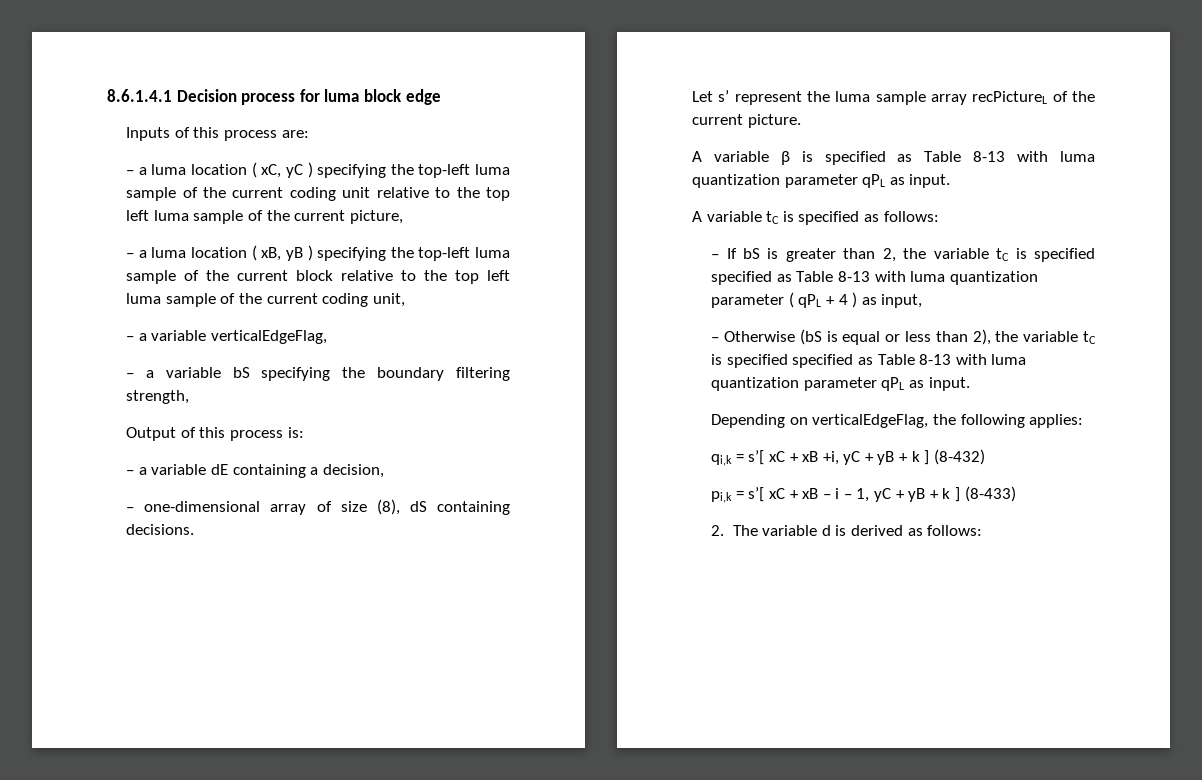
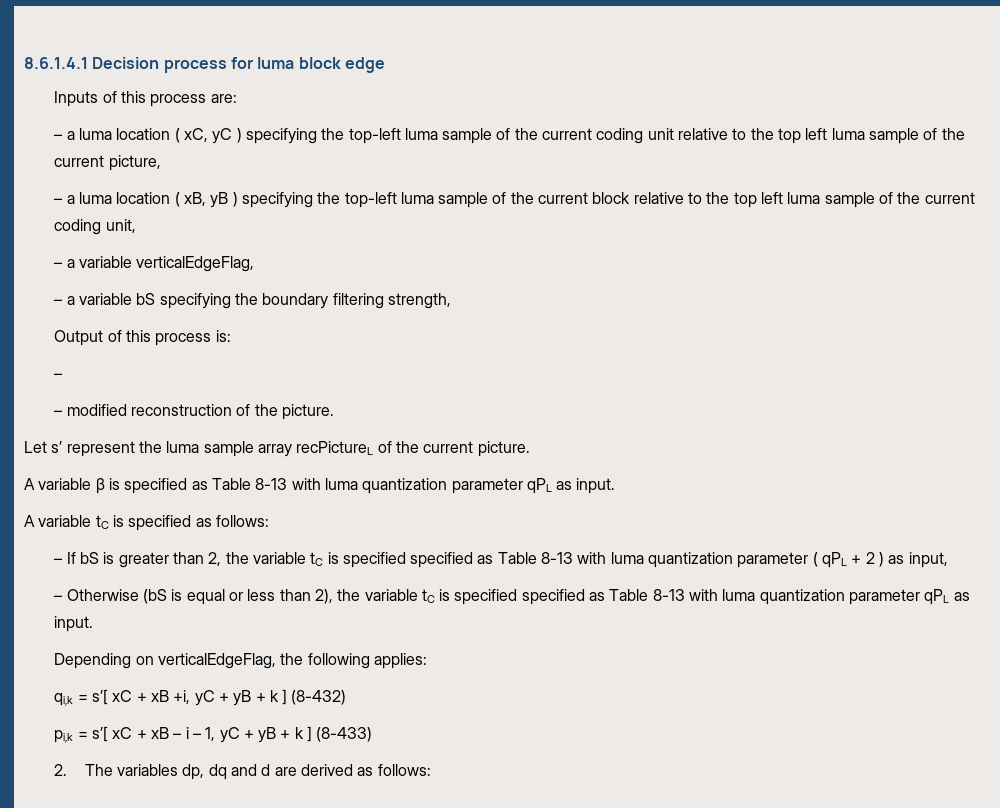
  Output of this process is:
- – a variable dE containing a decision,
- – one-dimensional array of size (8), dS containing decisions.
+ –
+ – modified reconstruction of the picture.
- – If bS is greater than 2, the variable tC is specified specified as Table 8-13 with luma quantization parameter ( qPL + 4 ) as input,
+ – If bS is greater than 2, the variable tC is specified specified as Table 8-13 with luma quantization parameter ( qPL + 2 ) as input,
- 2. The variable d is derived as follows:
+ 2. The variables dp, dq and d are derived as follows:

